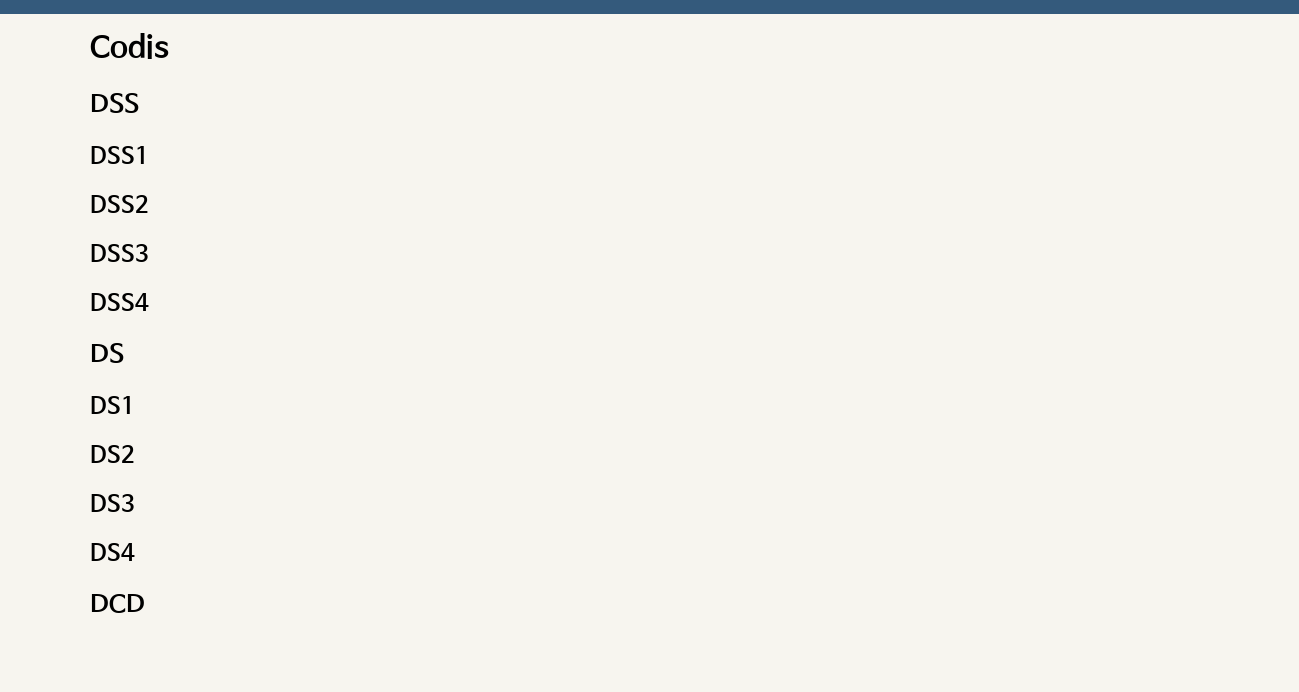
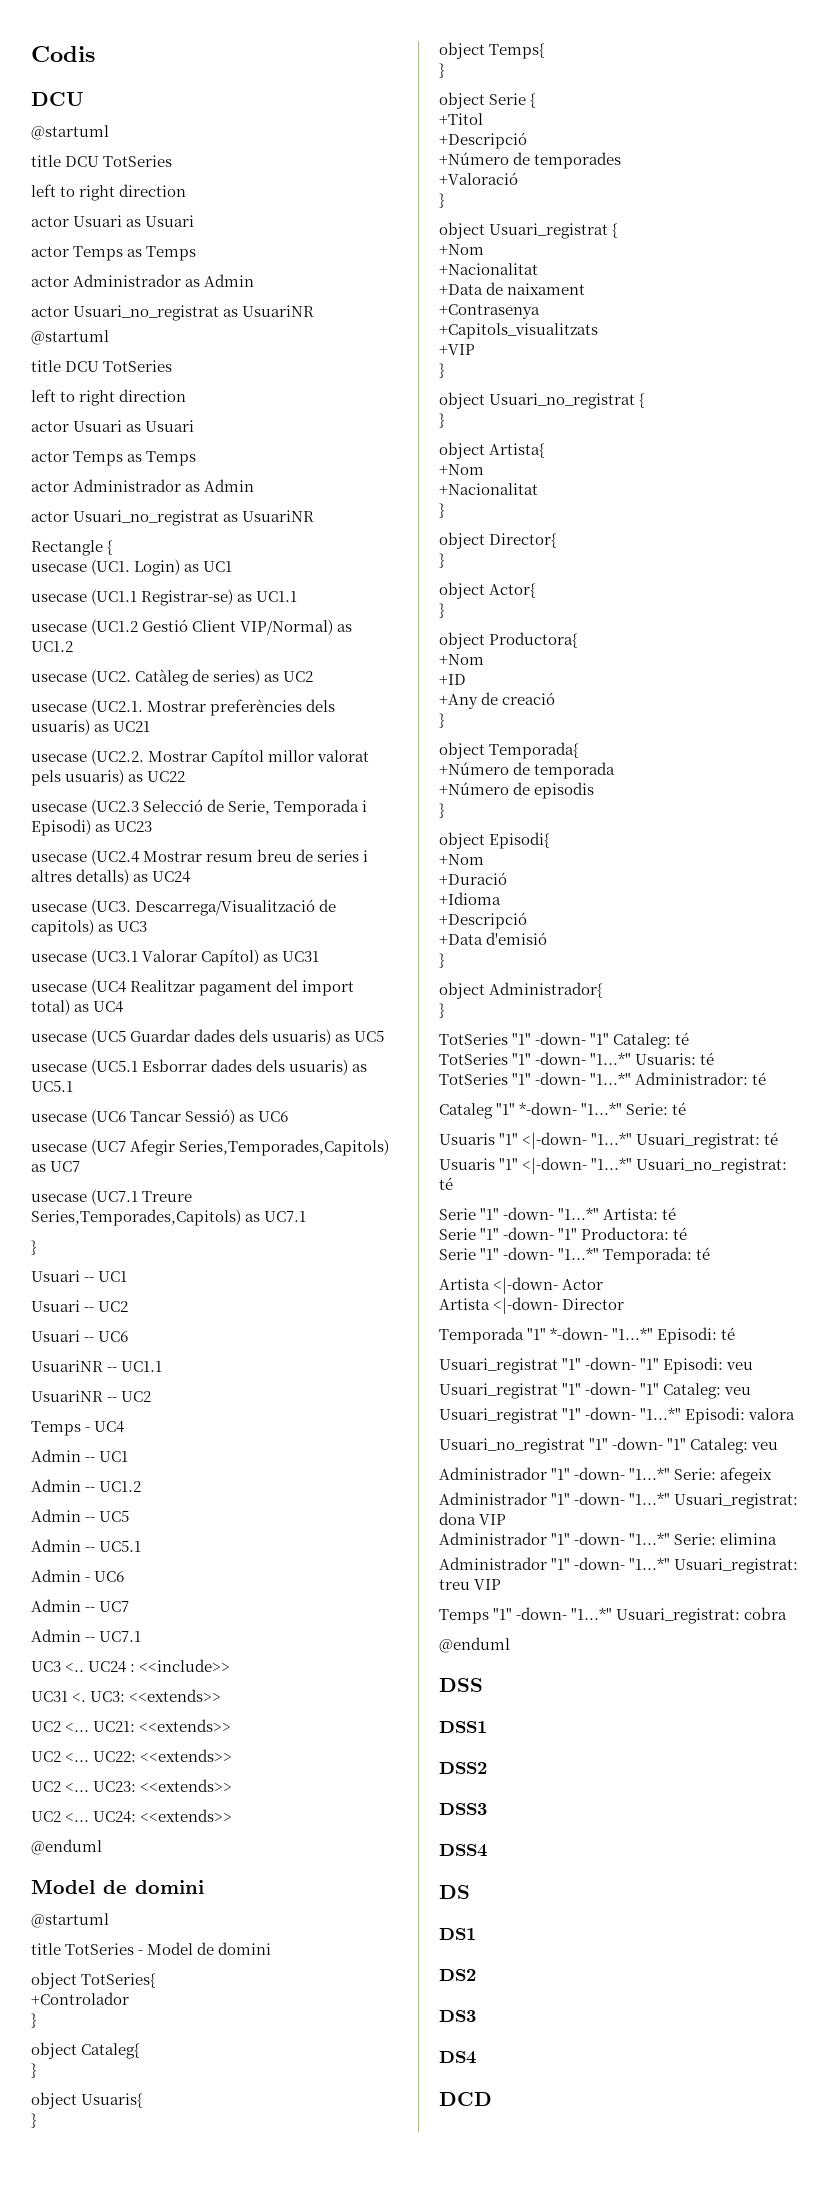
  Codis
+ DCU
+ @startuml
+ title DCU TotSeries
+ left to right direction
+ actor Usuari as Usuari
+ actor Temps as Temps
+ actor Administrador as Admin
+ actor Usuari_no_registrat as UsuariNR
+ @startuml
+ title DCU TotSeries
+ left to right direction
+ actor Usuari as Usuari
+ actor Temps as Temps
+ actor Administrador as Admin
+ actor Usuari_no_registrat as UsuariNR
+ Rectangle {
+ usecase (UC1. Login) as UC1
+ usecase (UC1.1 Registrar-se) as UC1.1
+ usecase (UC1.2 Gestió Client VIP/Normal) as UC1.2
+ usecase (UC2. Catàleg de series) as UC2
+ usecase (UC2.1. Mostrar preferències dels usuaris) as UC21
+ usecase (UC2.2. Mostrar Capítol millor valorat pels usuaris) as UC22
+ usecase (UC2.3 Selecció de Serie, Temporada i Episodi) as UC23
+ usecase (UC2.4 Mostrar resum breu de series i altres detalls) as UC24
+ usecase (UC3. Descarrega/Visualització de capitols) as UC3
+ usecase (UC3.1 Valorar Capítol) as UC31
+ usecase (UC4 Realitzar pagament del import total) as UC4
+ usecase (UC5 Guardar dades dels usuaris) as UC5
+ usecase (UC5.1 Esborrar dades dels usuaris) as UC5.1
+ usecase (UC6 Tancar Sessió) as UC6
+ usecase (UC7 Afegir Series,Temporades,Capitols) as UC7
+ usecase (UC7.1 Treure Series,Temporades,Capitols) as UC7.1
+ }
+ Usuari -- UC1
+ Usuari -- UC2
+ Usuari -- UC6
+ UsuariNR -- UC1.1
+ UsuariNR -- UC2
+ Temps - UC4
+ Admin -- UC1
+ Admin -- UC1.2
+ Admin -- UC5
+ Admin -- UC5.1
+ Admin - UC6
+ Admin -- UC7
+ Admin -- UC7.1
+ UC3 <.. UC24 : <<include>>
+ UC31 <. UC3: <<extends>>
+ UC2 <... UC21: <<extends>>
+ UC2 <... UC22: <<extends>>
+ UC2 <... UC23: <<extends>>
+ UC2 <... UC24: <<extends>>
+ @enduml
+ Model de domini
+ @startuml
+ title TotSeries - Model de domini
+ object TotSeries{
+ +Controlador
+ }
+ object Cataleg{
+ }
+ object Usuaris{
+ }
+ object Temps{
+ }
+ object Serie {
+ +Titol
+ +Descripció
+ +Número de temporades
+ +Valoració
+ }
+ object Usuari_registrat {
+ +Nom
+ +Nacionalitat
+ +Data de naixament
+ +Contrasenya
+ +Capitols_visualitzats
+ +VIP
+ }
+ object Usuari_no_registrat {
+ }
+ object Artista{
+ +Nom
+ +Nacionalitat
+ }
+ object Director{
+ }
+ object Actor{
+ }
+ object Productora{
+ +Nom
+ +ID
+ +Any de creació
+ }
+ object Temporada{
+ +Número de temporada
+ +Número de episodis
+ }
+ object Episodi{
+ +Nom
+ +Duració
+ +Idioma
+ +Descripció
+ +Data d'emisió
+ }
+ object Administrador{
+ }
+ TotSeries "1" -down- "1" Cataleg: té
+ TotSeries "1" -down- "1...*" Usuaris: té
+ TotSeries "1" -down- "1...*" Administrador: té
+ Cataleg "1" *-down- "1...*" Serie: té
+ Usuaris "1" <|-down- "1...*" Usuari_registrat: té
+ Usuaris "1" <|-down- "1...*" Usuari_no_registrat: té
+ Serie "1" -down- "1...*" Artista: té
+ Serie "1" -down- "1" Productora: té
+ Serie "1" -down- "1...*" Temporada: té
+ Artista <|-down- Actor
+ Artista <|-down- Director
+ Temporada "1" *-down- "1...*" Episodi: té
+ Usuari_registrat "1" -down- "1" Episodi: veu
+ Usuari_registrat "1" -down- "1" Cataleg: veu
+ Usuari_registrat "1" -down- "1...*" Episodi: valora
+ Usuari_no_registrat "1" -down- "1" Cataleg: veu
+ Administrador "1" -down- "1...*" Serie: afegeix
+ Administrador "1" -down- "1...*" Usuari_registrat: dona VIP
+ Administrador "1" -down- "1...*" Serie: elimina
+ Administrador "1" -down- "1...*" Usuari_registrat: treu VIP
+ Temps "1" -down- "1...*" Usuari_registrat: cobra
+ @enduml

